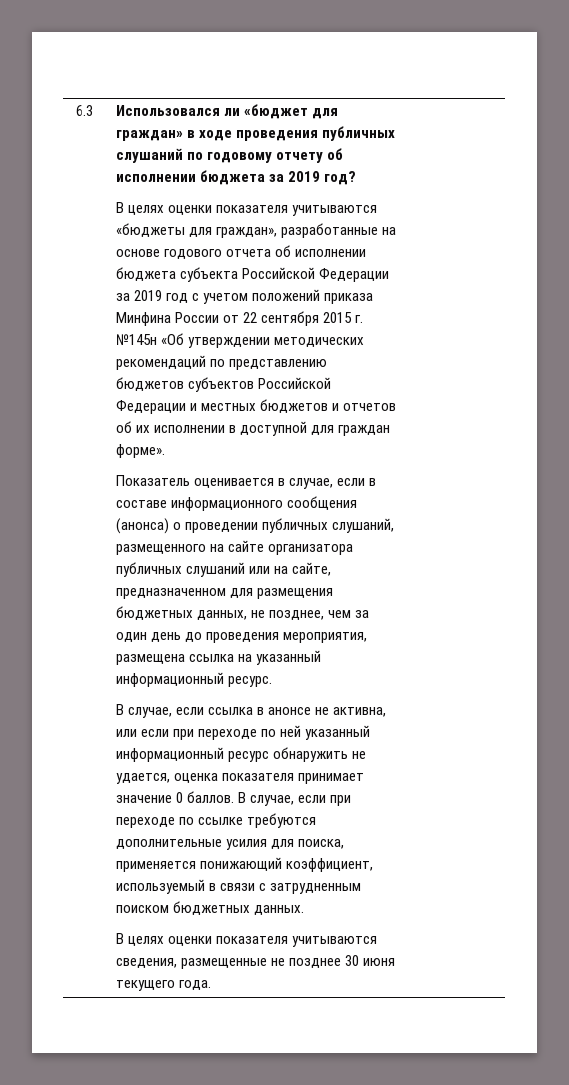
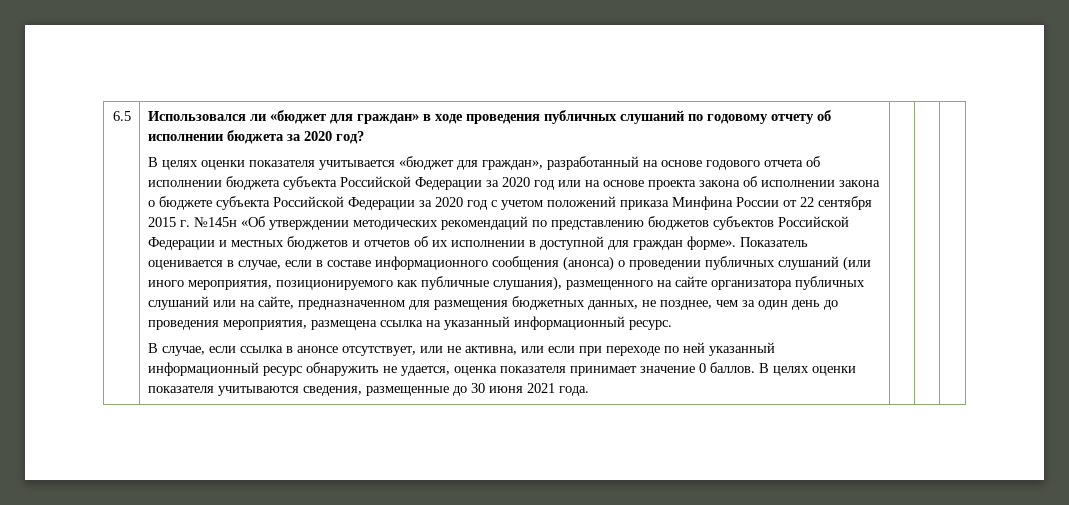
- 6.3
+ 6.5
- Использовался ли «бюджет для граждан» в ходе проведения публичных слушаний по годовому отчету об исполнении бюджета за 2019 год?
+ Использовался ли «бюджет для граждан» в ходе проведения публичных слушаний по годовому отчету об исполнении бюджета за 2020 год?
- В целях оценки показателя учитываются «бюджеты для граждан», разработанные на основе годового отчета об исполнении бюджета субъекта Российской Федерации за 2019 год с учетом положений приказа Минфина России от 22 сентября 2015 г. №145н «Об утверждении методических рекомендаций по представлению бюджетов субъектов Российской Федерации и местных бюджетов и отчетов об их исполнении в доступной для граждан форме».
- Показатель оценивается в случае, если в составе информационного сообщения (анонса) о проведении публичных слушаний, размещенного на сайте организатора публичных слушаний или на сайте, предназначенном для размещения бюджетных данных, не позднее, чем за один день до проведения мероприятия, размещена ссылка на указанный информационный ресурс.
+ В целях оценки показателя учитывается «бюджет для граждан», разработанный на основе годового отчета об исполнении бюджета субъекта Российской Федерации за 2020 год или на основе проекта закона об исполнении закона о бюджете субъекта Российской Федерации за 2020 год с учетом положений приказа Минфина России от 22 сентября 2015 г. №145н «Об утверждении методических рекомендаций по представлению бюджетов субъектов Российской Федерации и местных бюджетов и отчетов об их исполнении в доступной для граждан форме». Показатель оценивается в случае, если в составе информационного сообщения (анонса) о проведении публичных слушаний (или иного мероприятия, позиционируемого как публичные слушания), размещенного на сайте организатора публичных слушаний или на сайте, предназначенном для размещения бюджетных данных, не позднее, чем за один день до проведения мероприятия, размещена ссылка на указанный информационный ресурс.
- В случае, если ссылка в анонсе не активна, или если при переходе по ней указанный информационный ресурс обнаружить не удается, оценка показателя принимает значение 0 баллов.
+ В случае, если ссылка в анонсе отсутствует, или не активна, или если при переходе по ней указанный информационный ресурс обнаружить не удается, оценка показателя принимает значение 0 баллов.
- В случае, если при переходе по ссылке требуются дополнительные усилия для поиска, применяется понижающий коэффициент, используемый в связи с затрудненным поиском бюджетных данных.
- В целях оценки показателя учитываются сведения, размещенные не позднее 30 июня текущего года.
+ В целях оценки показателя учитываются сведения, размещенные до 30 июня 2021 года.

